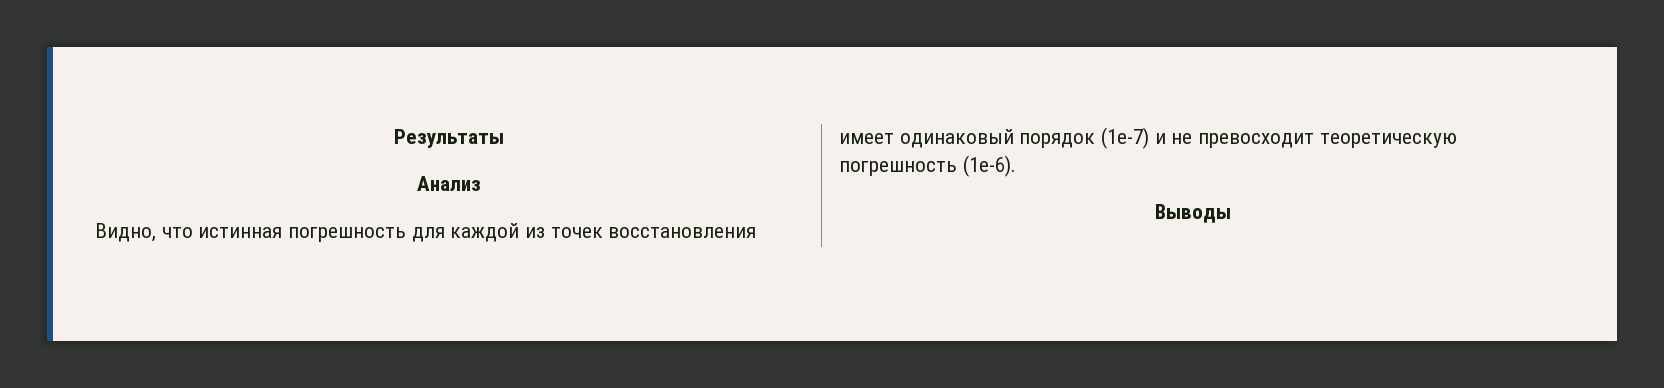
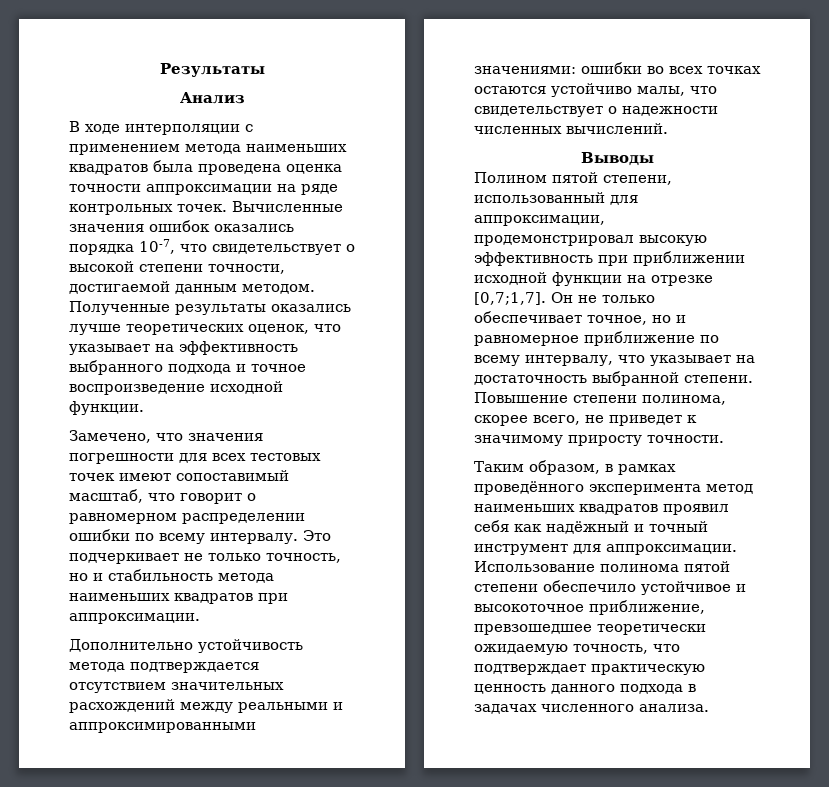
- Видно, что истинная погрешность для каждой из точек восстановления имеет одинаковый порядок (1e-7) и не превосходит теоретическую погрешность (1e-6).
+ В ходе интерполяции с применением метода наименьших квадратов была проведена оценка точности аппроксимации на ряде контрольных точек. Вычисленные значения ошибок оказались порядка 10-7, что свидетельствует о высокой степени точности, достигаемой данным методом. Полученные результаты оказались лучше теоретических оценок, что указывает на эффективность выбранного подхода и точное воспроизведение исходной функции.
+ Замечено, что значения погрешности для всех тестовых точек имеют сопоставимый масштаб, что говорит о равномерном распределении ошибки по всему интервалу. Это подчеркивает не только точность, но и стабильность метода наименьших квадратов при аппроксимации.
+ Дополнительно устойчивость метода подтверждается отсутствием значительных расхождений между реальными и аппроксимированными значениями: ошибки во всех точках остаются устойчиво малы, что свидетельствует о надежности численных вычислений.
  Выводы
+ Полином пятой степени, использованный для аппроксимации, продемонстрировал высокую эффективность при приближении исходной функции на отрезке [0,7;1,7]. Он не только обеспечивает точное, но и равномерное приближение по всему интервалу, что указывает на достаточность выбранной степени. Повышение степени полинома, скорее всего, не приведет к значимому приросту точности.
+ Таким образом, в рамках проведённого эксперимента метод наименьших квадратов проявил себя как надёжный и точный инструмент для аппроксимации. Использование полинома пятой степени обеспечило устойчивое и высокоточное приближение, превзошедшее теоретически ожидаемую точность, что подтверждает практическую ценность данного подхода в задачах численного анализа.

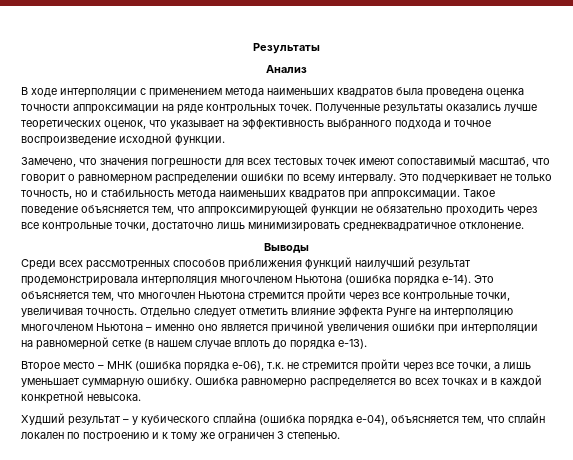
- Вычисленные значения ошибок оказались порядка 10-7, что свидетельствует о высокой степени точности, достигаемой данным методом.
- Это подчеркивает не только точность, но и стабильность метода наименьших квадратов при аппроксимации.
- Дополнительно устойчивость метода подтверждается отсутствием значительных расхождений между реальными и аппроксимированными значениями: ошибки во всех точках остаются устойчиво малы, что свидетельствует о надежности численных вычислений.
+ Это подчеркивает не только точность, но и стабильность метода наименьших квадратов при аппроксимации. Такое поведение объясняется тем, что аппроксимирующей функции не обязательно проходить через все контрольные точки, достаточно лишь минимизировать среднеквадратичное отклонение.
  Выводы
- Полином пятой степени, использованный для аппроксимации, продемонстрировал высокую эффективность при приближении исходной функции на отрезке [0,7;1,7]. Он не только обеспечивает точное, но и равномерное приближение по всему интервалу, что указывает на достаточность выбранной степени. Повышение степени полинома, скорее всего, не приведет к значимому приросту точности.
- Таким образом, в рамках проведённого эксперимента метод наименьших квадратов проявил себя как надёжный и точный инструмент для аппроксимации. Использование полинома пятой степени обеспечило устойчивое и высокоточное приближение, превзошедшее теоретически ожидаемую точность, что подтверждает практическую ценность данного подхода в задачах численного анализа.
+ Среди всех рассмотренных способов приближения функций наилучший результат продемонстрировала интерполяция многочленом Ньютона (ошибка порядка e-14). Это объясняется тем, что многочлен Ньютона стремится пройти через все контрольные точки, увеличивая точность. Отдельно следует отметить влияние эффекта Рунге на интерполяцию многочленом Ньютона – именно оно является причиной увеличения ошибки при интерполяции на равномерной сетке (в нашем случае вплоть до порядка e-13).
+ Второе место – МНК (ошибка порядка е-06), т.к. не стремится пройти через все точки, а лишь уменьшает суммарную ошибку. Ошибка равномерно распределяется во всех точках и в каждой конкретной невысока.
+ Худший результат – у кубического сплайна (ошибка порядка е-04), объясняется тем, что сплайн локален по построению и к тому же ограничен 3 степенью.

